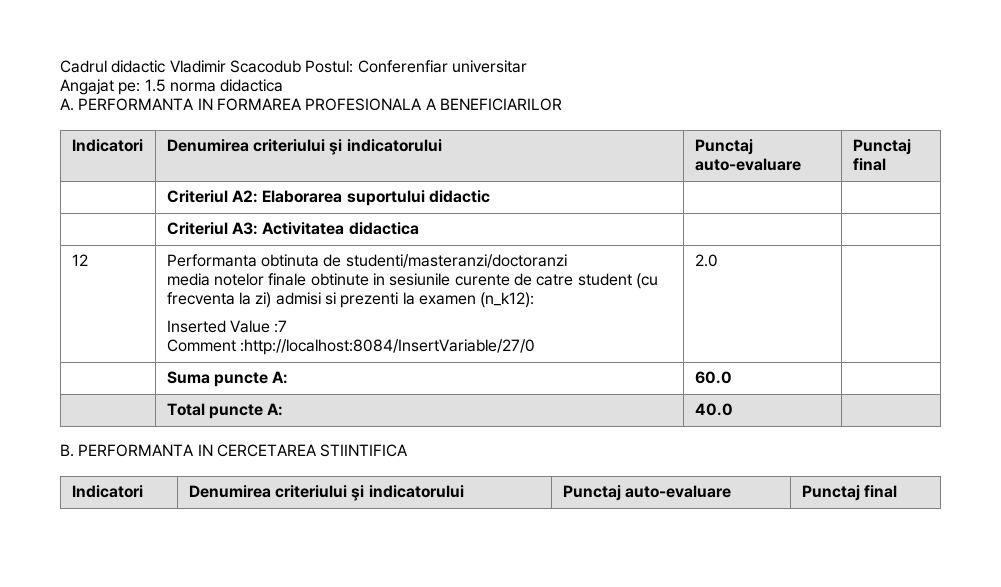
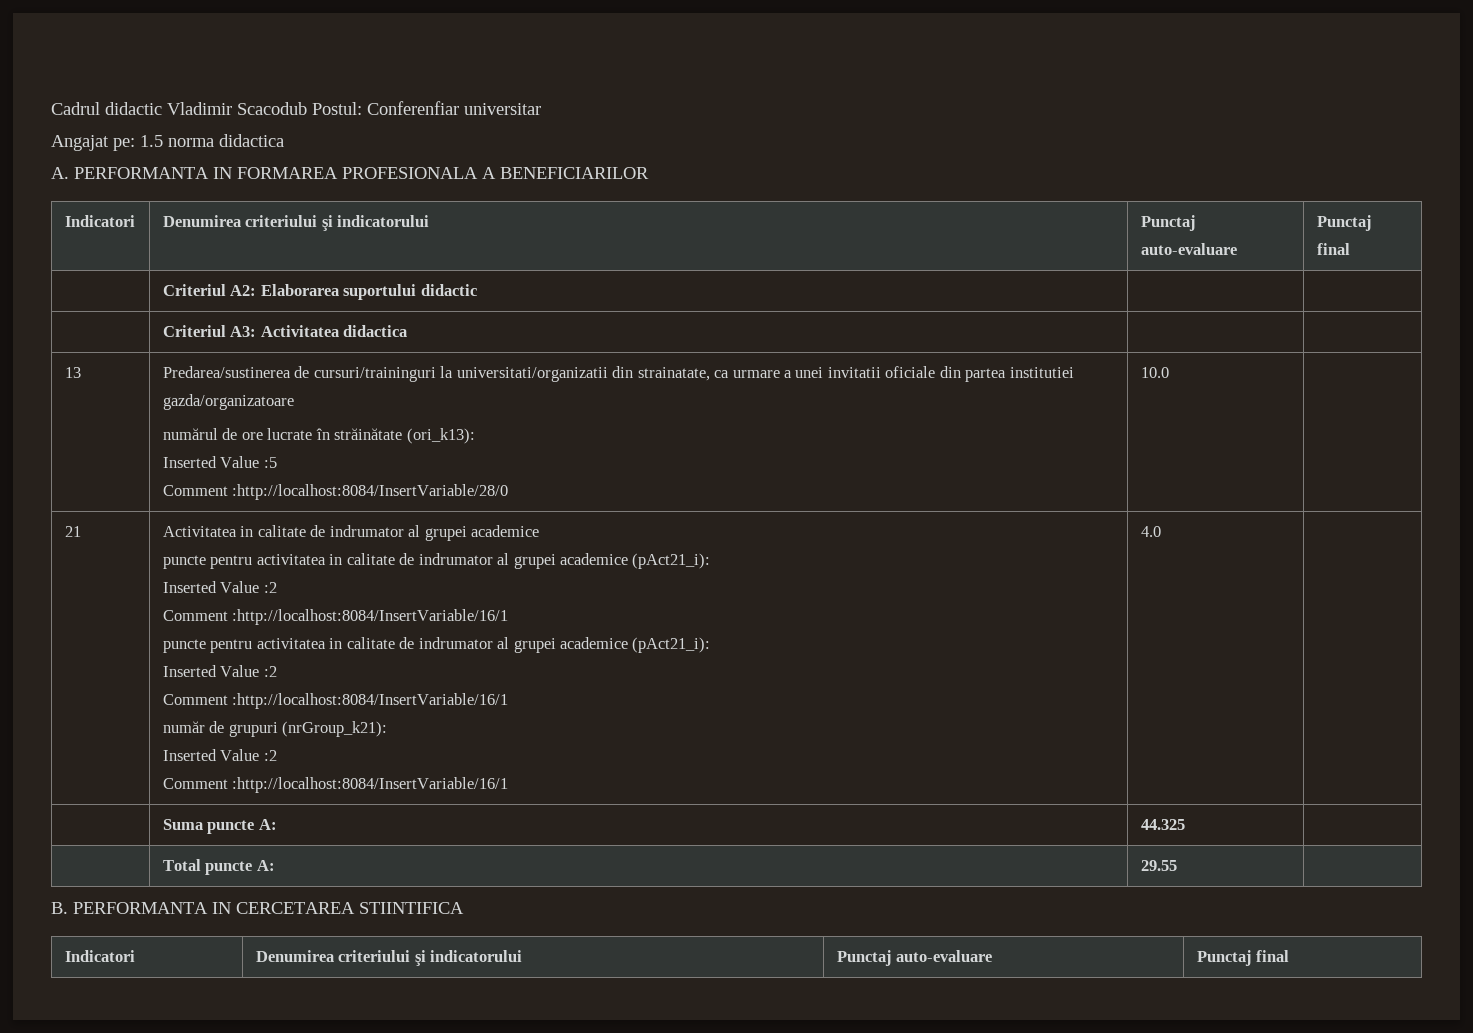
- 12 | Performanta obtinuta de studenti/masteranzi/doctoranzi
- media notelor finale obtinute in sesiunile curente de catre student (cu frecventa la zi) admisi si prezenti la examen (n_k12):
- Inserted Value :7
- Comment :http://localhost:8084/InsertVariable/27/0 | 2.0 |
+ 13 | Predarea/sustinerea de cursuri/traininguri la universitati/organizatii din strainatate, ca urmare a unei invitatii oficiale din partea institutiei gazda/organizatoare
+ numărul de ore lucrate în străinătate (ori_k13):
+ Inserted Value :5
+ Comment :http://localhost:8084/InsertVariable/28/0 | 10.0 |
+ 21 | Activitatea in calitate de indrumator al grupei academice
+ puncte pentru activitatea in calitate de indrumator al grupei academice (pAct21_i):
+ Inserted Value :2
+ Comment :http://localhost:8084/InsertVariable/16/1
+ puncte pentru activitatea in calitate de indrumator al grupei academice (pAct21_i):
+ Inserted Value :2
+ Comment :http://localhost:8084/InsertVariable/16/1
+ număr de grupuri (nrGroup_k21):
+ Inserted Value :2
+ Comment :http://localhost:8084/InsertVariable/16/1 | 4.0
- | Suma puncte A: | 60.0 |
+ | Suma puncte A: | 44.325 |
- | Total puncte A: | 40.0 |
+ | Total puncte A: | 29.55 |

